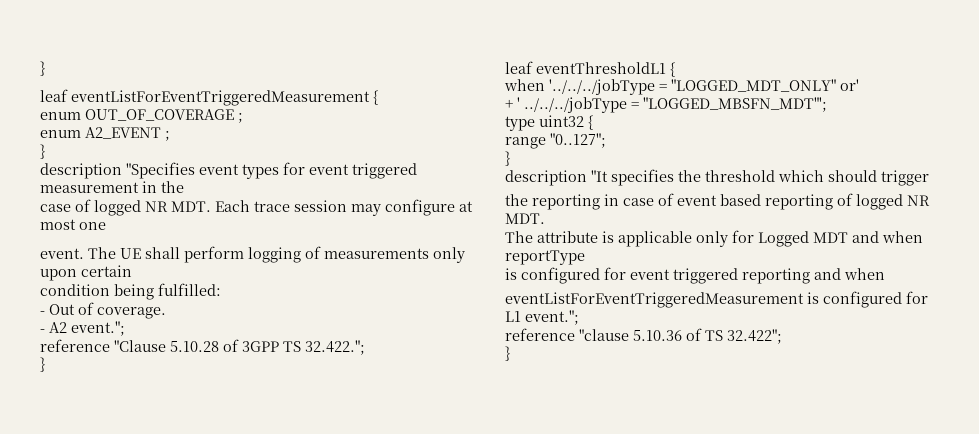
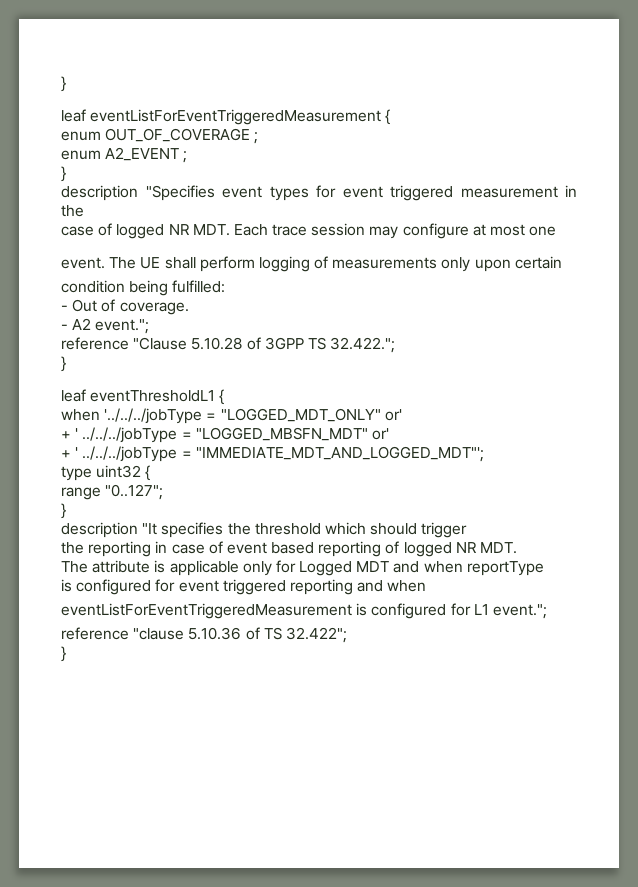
- + ' ../../../jobType = "LOGGED_MBSFN_MDT"';
+ + ' ../../../jobType = "LOGGED_MBSFN_MDT" or'
+ + ' ../../../jobType = "IMMEDIATE_MDT_AND_LOGGED_MDT"';

